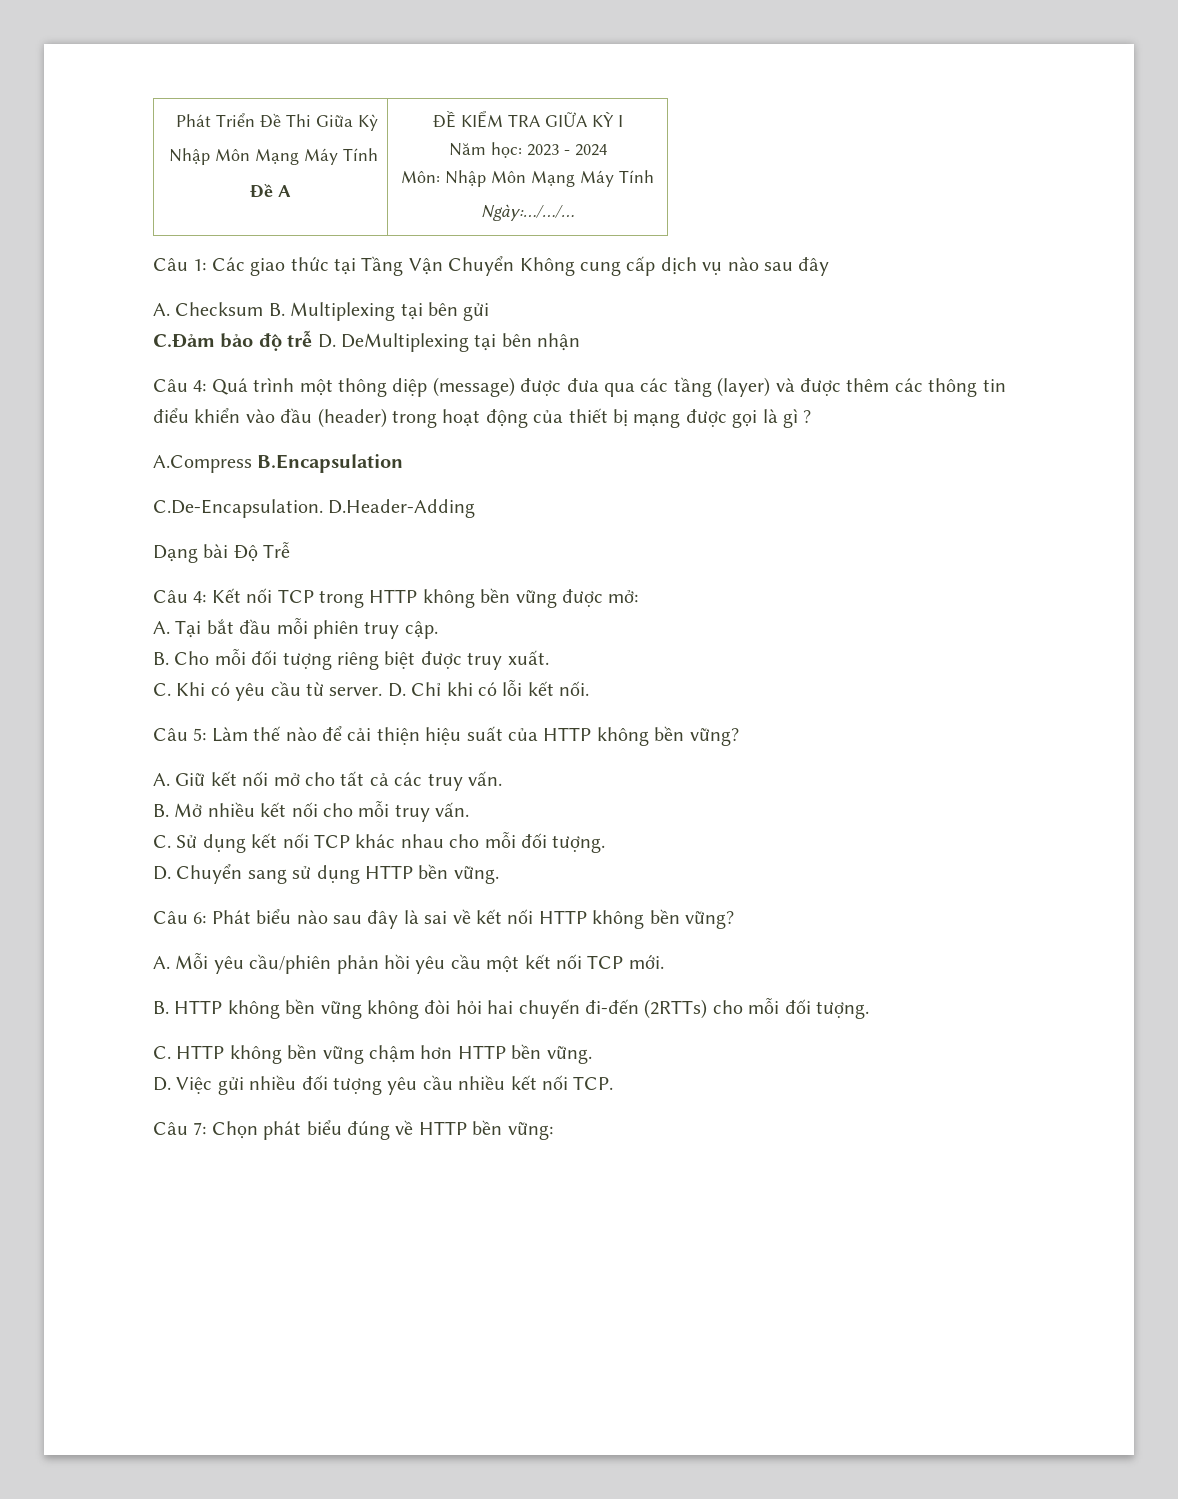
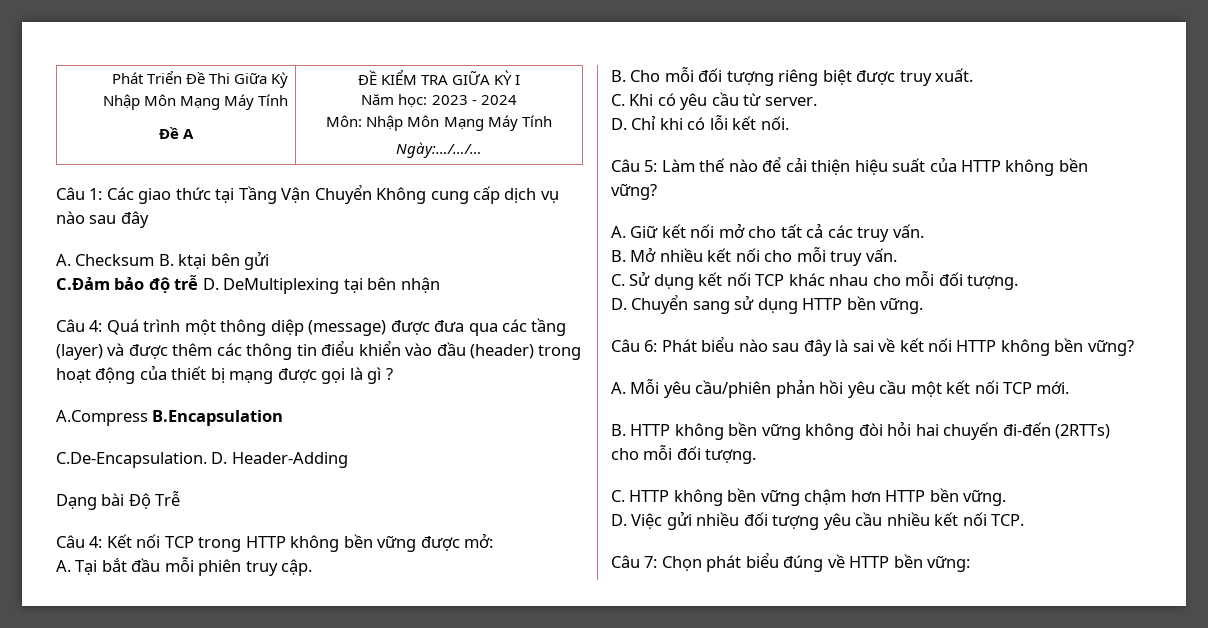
- A. Checksum B. Multiplexing tại bên gửi
+ A. Checksum B. ktại bên gửi
- C.De-Encapsulation. D.Header-Adding
+ C.De-Encapsulation. D. Header-Adding
- C. Khi có yêu cầu từ server. D. Chỉ khi có lỗi kết nối.
+ C. Khi có yêu cầu từ server.
+ D. Chỉ khi có lỗi kết nối.

